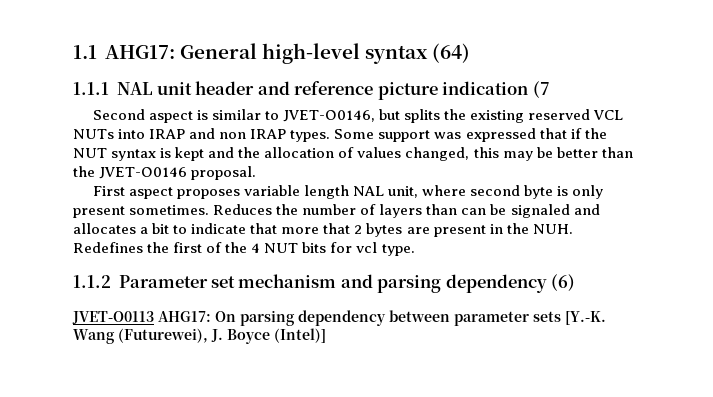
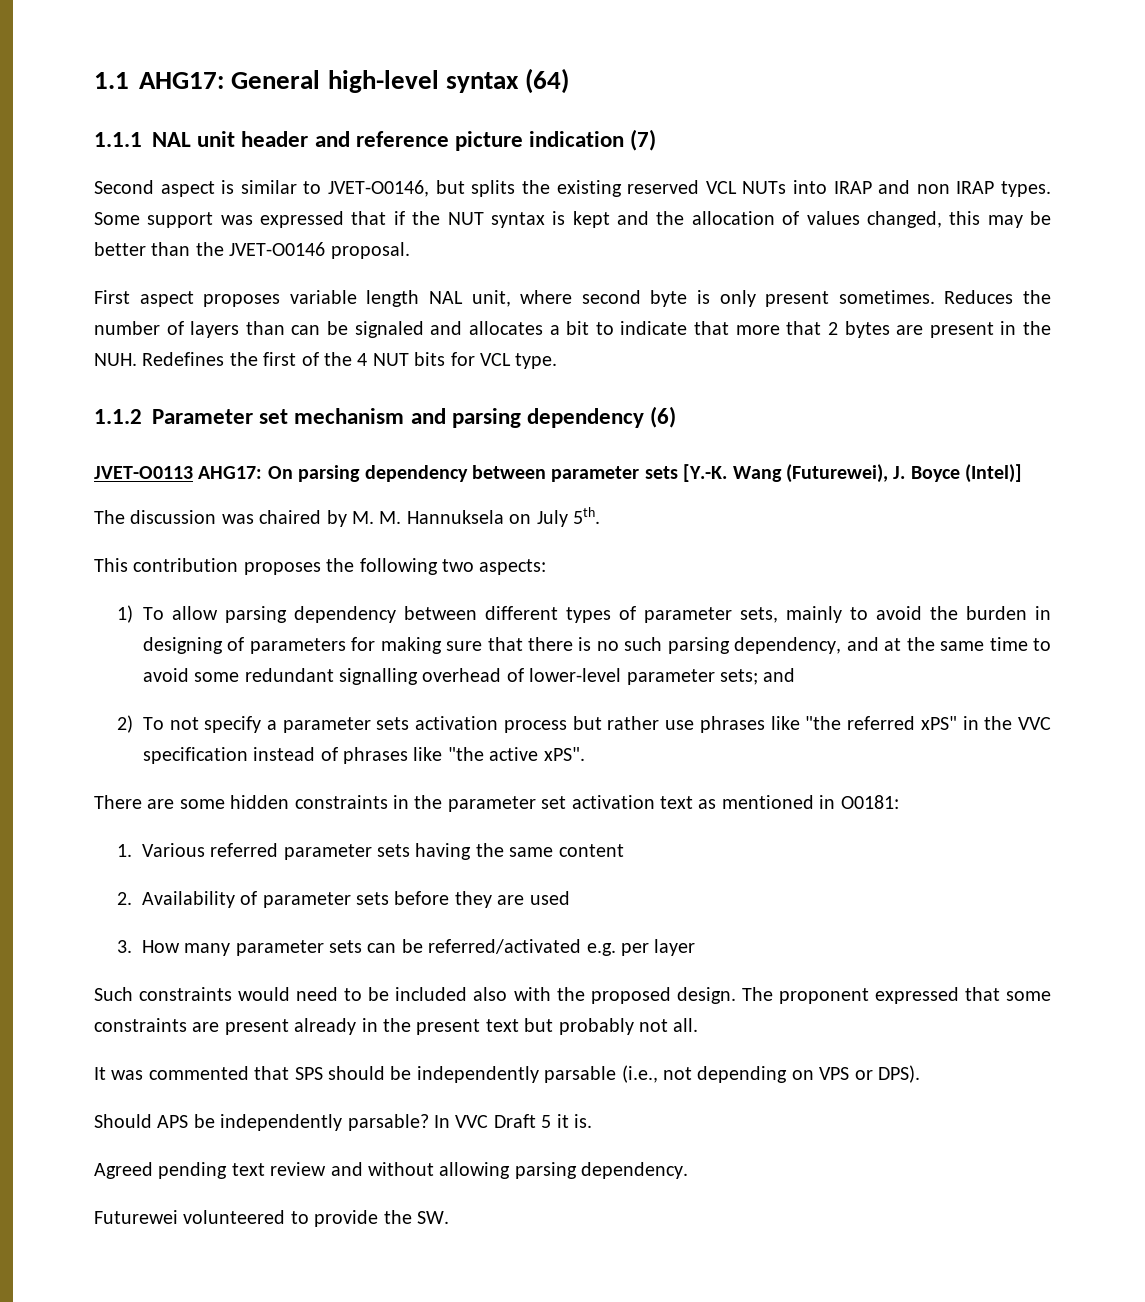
- 1.1.1 NAL unit header and reference picture indication (7
+ 1.1.1 NAL unit header and reference picture indication (7)
- Reduces the number of layers than can be signaled and allocates a bit to indicate that more that 2 bytes are present in the NUH. Redefines the first of the 4 NUT bits for vcl type.
+ Reduces the number of layers than can be signaled and allocates a bit to indicate that more that 2 bytes are present in the NUH. Redefines the first of the 4 NUT bits for VCL type.
+ The discussion was chaired by M. M. Hannuksela on July 5th.
+ This contribution proposes the following two aspects:
+ 1) To allow parsing dependency between different types of parameter sets, mainly to avoid the burden in designing of parameters for making sure that there is no such parsing dependency, and at the same time to avoid some redundant signalling overhead of lower-level parameter sets; and
+ 2) To not specify a parameter sets activation process but rather use phrases like "the referred xPS" in the VVC specification instead of phrases like "the active xPS".
+ There are some hidden constraints in the parameter set activation text as mentioned in O0181:
+ 1. Various referred parameter sets having the same content
+ 2. Availability of parameter sets before they are used
+ 3. How many parameter sets can be referred/activated e.g. per layer
+ Such constraints would need to be included also with the proposed design. The proponent expressed that some constraints are present already in the present text but probably not all.
+ It was commented that SPS should be independently parsable (i.e., not depending on VPS or DPS).
+ Should APS be independently parsable? In VVC Draft 5 it is.
+ Agreed pending text review and without allowing parsing dependency.
+ Futurewei volunteered to provide the SW.

